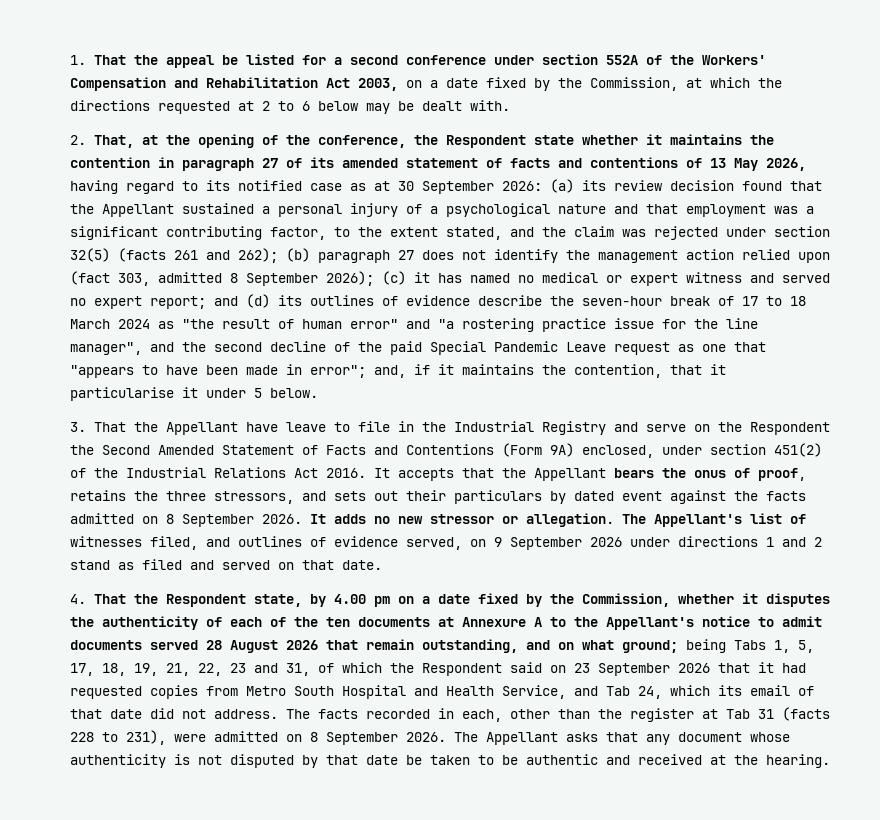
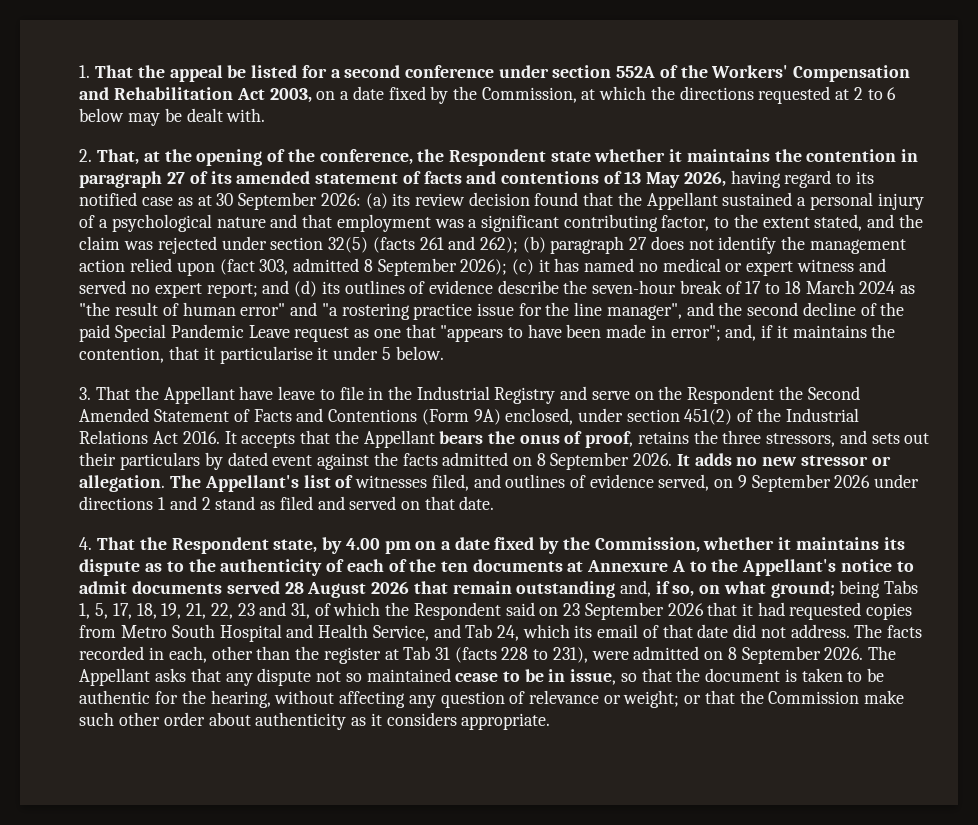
- 4. That the Respondent state, by 4.00 pm on a date fixed by the Commission, whether it disputes the authenticity of each of the ten documents at Annexure A to the Appellant's notice to admit documents served 28 August 2026 that remain outstanding, and on what ground;
+ 4. That the Respondent state, by 4.00 pm on a date fixed by the Commission, whether it maintains its dispute as to the authenticity of each of the ten documents at Annexure A to the Appellant's notice to admit documents served 28 August 2026 that remain outstanding and, if so, on what ground;
- The Appellant asks that any document whose authenticity is not disputed by that date be taken to be authentic and received at the hearing.
+ The Appellant asks that any dispute not so maintained cease to be in issue, so that the document is taken to be authentic for the hearing, without affecting any question of relevance or weight; or that the Commission make such other order about authenticity as it considers appropriate.

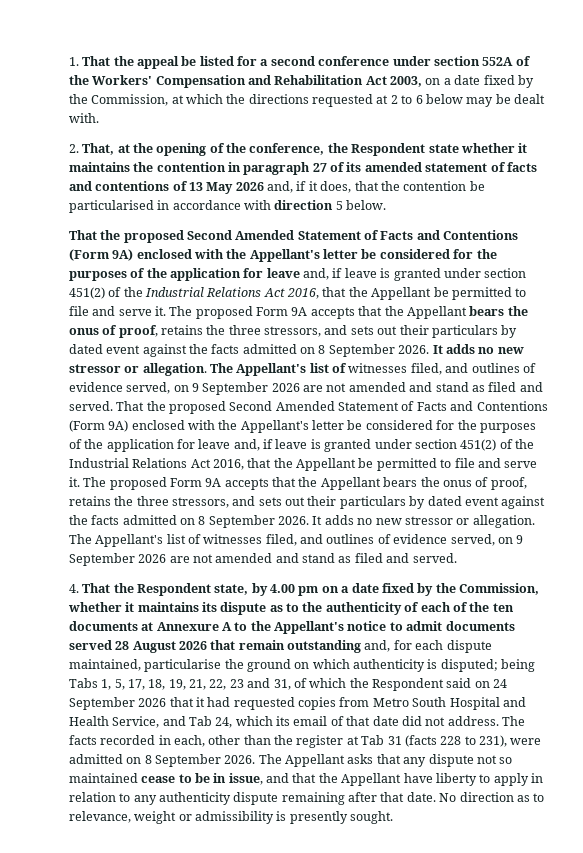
- 2. That, at the opening of the conference, the Respondent state whether it maintains the contention in paragraph 27 of its amended statement of facts and contentions of 13 May 2026, having regard to its notified case as at 30 September 2026: (a) its review decision found that the Appellant sustained a personal injury of a psychological nature and that employment was a significant contributing factor, to the extent stated, and the claim was rejected under section 32(5) (facts 261 and 262); (b) paragraph 27 does not identify the management action relied upon (fact 303, admitted 8 September 2026); (c) it has named no medical or expert witness and served no expert report; and (d) its outlines of evidence describe the seven-hour break of 17 to 18 March 2024 as "the result of human error" and "a rostering practice issue for the line manager", and the second decline of the paid Special Pandemic Leave request as one that "appears to have been made in error"; and, if it maintains the contention, that it particularise it under 5 below.
- 3. That the Appellant have leave to file in the Industrial Registry and serve on the Respondent the Second Amended Statement of Facts and Contentions (Form 9A) enclosed, under section 451(2) of the Industrial Relations Act 2016. It accepts that the Appellant bears the onus of proof, retains the three stressors, and sets out their particulars by dated event against the facts admitted on 8 September 2026.
+ 2. That, at the opening of the conference, the Respondent state whether it maintains the contention in paragraph 27 of its amended statement of facts and contentions of 13 May 2026 and, if it does, that the contention be particularised in accordance with direction 5 below.
+ That the proposed Second Amended Statement of Facts and Contentions (Form 9A) enclosed with the Appellant's letter be considered for the purposes of the application for leave and, if leave is granted under section 451(2) of the Industrial Relations Act 2016, that the Appellant be permitted to file and serve it. The proposed Form 9A accepts that the Appellant bears the onus of proof, retains the three stressors, and sets out their particulars by dated event against the facts admitted on 8 September 2026.
- The Appellant's list of witnesses filed, and outlines of evidence served, on 9 September 2026 under directions 1 and 2 stand as filed and served on that date.
+ The Appellant's list of witnesses filed, and outlines of evidence served, on 9 September 2026 are not amended and stand as filed and served. That the proposed Second Amended Statement of Facts and Contentions (Form 9A) enclosed with the Appellant's letter be considered for the purposes of the application for leave and, if leave is granted under section 451(2) of the Industrial Relations Act 2016, that the Appellant be permitted to file and serve it. The proposed Form 9A accepts that the Appellant bears the onus of proof, retains the three stressors, and sets out their particulars by dated event against the facts admitted on 8 September 2026. It adds no new stressor or allegation. The Appellant's list of witnesses filed, and outlines of evidence served, on 9 September 2026 are not amended and stand as filed and served.
- 4. That the Respondent state, by 4.00 pm on a date fixed by the Commission, whether it maintains its dispute as to the authenticity of each of the ten documents at Annexure A to the Appellant's notice to admit documents served 28 August 2026 that remain outstanding and, if so, on what ground;
+ 4. That the Respondent state, by 4.00 pm on a date fixed by the Commission, whether it maintains its dispute as to the authenticity of each of the ten documents at Annexure A to the Appellant's notice to admit documents served 28 August 2026 that remain outstanding and, for each dispute maintained, particularise the ground on which authenticity is disputed;
- being Tabs 1, 5, 17, 18, 19, 21, 22, 23 and 31, of which the Respondent said on 23 September 2026 that it had requested copies from Metro South Hospital and Health Service, and Tab 24, which its email of that date did not address.
+ being Tabs 1, 5, 17, 18, 19, 21, 22, 23 and 31, of which the Respondent said on 24 September 2026 that it had requested copies from Metro South Hospital and Health Service, and Tab 24, which its email of that date did not address.
- The Appellant asks that any dispute not so maintained cease to be in issue, so that the document is taken to be authentic for the hearing, without affecting any question of relevance or weight; or that the Commission make such other order about authenticity as it considers appropriate.
+ The Appellant asks that any dispute not so maintained cease to be in issue, and that the Appellant have liberty to apply in relation to any authenticity dispute remaining after that date. No direction as to relevance, weight or admissibility is presently sought.

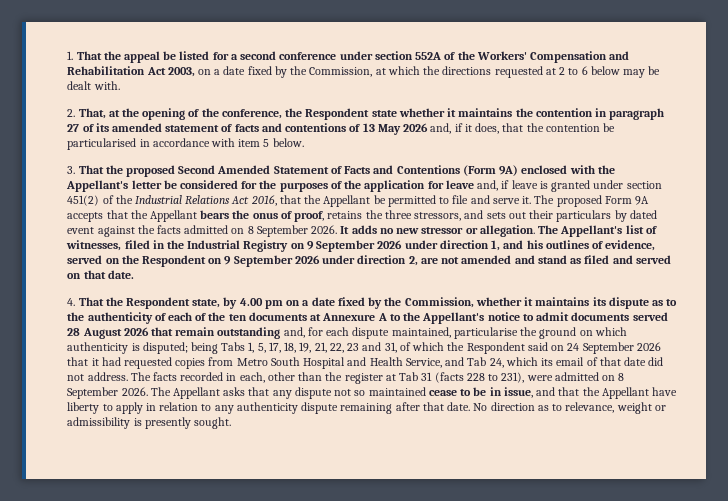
- 2. That, at the opening of the conference, the Respondent state whether it maintains the contention in paragraph 27 of its amended statement of facts and contentions of 13 May 2026 and, if it does, that the contention be particularised in accordance with direction 5 below.
- That the proposed Second Amended Statement of Facts and Contentions (Form 9A) enclosed with the Appellant's letter be considered for the purposes of the application for leave and, if leave is granted under section 451(2) of the Industrial Relations Act 2016, that the Appellant be permitted to file and serve it.
+ 2. That, at the opening of the conference, the Respondent state whether it maintains the contention in paragraph 27 of its amended statement of facts and contentions of 13 May 2026 and, if it does, that the contention be particularised in accordance with item 5 below.
+ 3. That the proposed Second Amended Statement of Facts and Contentions (Form 9A) enclosed with the Appellant's letter be considered for the purposes of the application for leave and, if leave is granted under section 451(2) of the Industrial Relations Act 2016, that the Appellant be permitted to file and serve it.
- The Appellant's list of witnesses filed, and outlines of evidence served, on 9 September 2026 are not amended and stand as filed and served. That the proposed Second Amended Statement of Facts and Contentions (Form 9A) enclosed with the Appellant's letter be considered for the purposes of the application for leave and, if leave is granted under section 451(2) of the Industrial Relations Act 2016, that the Appellant be permitted to file and serve it. The proposed Form 9A accepts that the Appellant bears the onus of proof, retains the three stressors, and sets out their particulars by dated event against the facts admitted on 8 September 2026. It adds no new stressor or allegation. The Appellant's list of witnesses filed, and outlines of evidence served, on 9 September 2026 are not amended and stand as filed and served.
+ The Appellant's list of witnesses, filed in the Industrial Registry on 9 September 2026 under direction 1, and his outlines of evidence, served on the Respondent on 9 September 2026 under direction 2, are not amended and stand as filed and served on that date.

